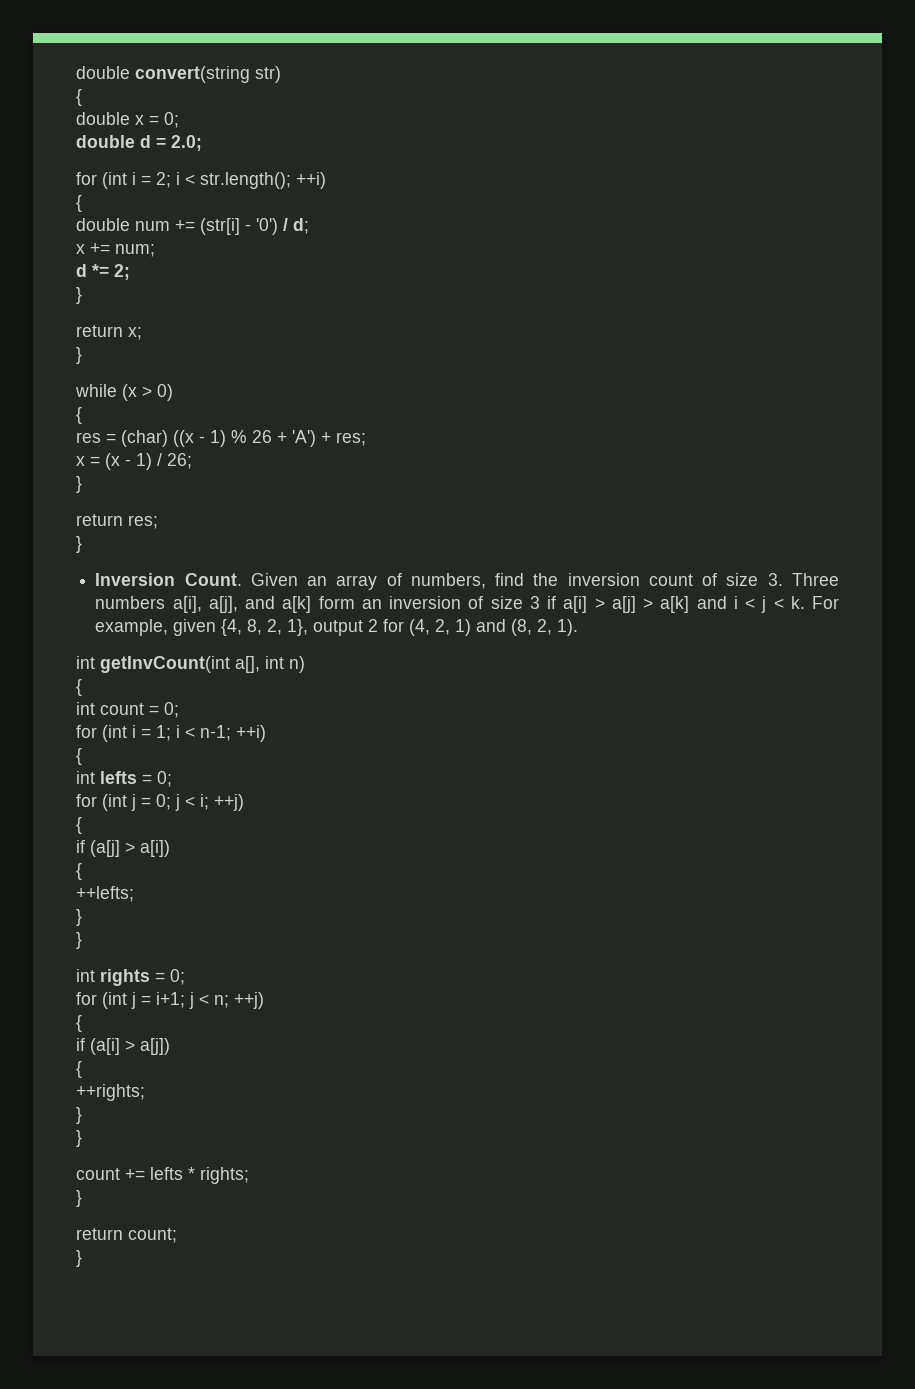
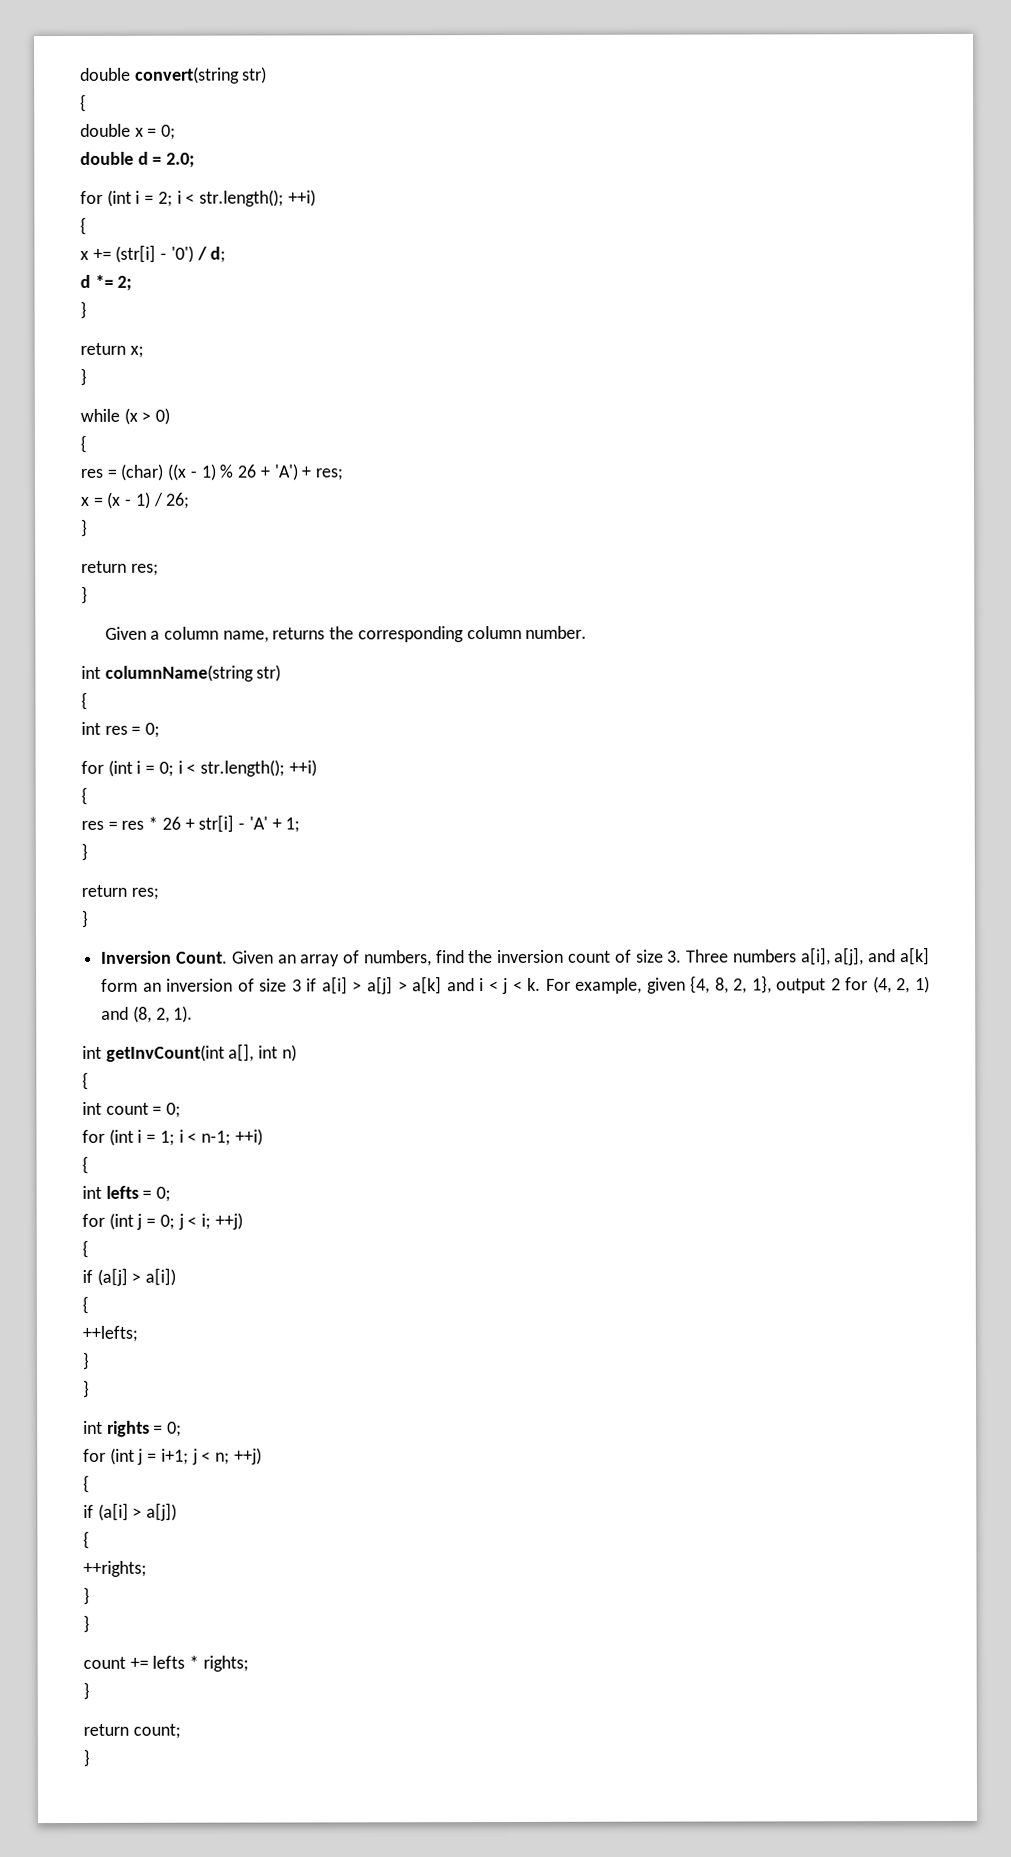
- double num += (str[i] - '0') / d;
+ x += (str[i] - '0') / d;
- x += num;
+ Given a column name, returns the corresponding column number.
+ int columnName(string str)
+ {
+ int res = 0;
+ for (int i = 0; i < str.length(); ++i)
+ {
+ res = res * 26 + str[i] - 'A' + 1;
+ }
+ return res;
+ }

